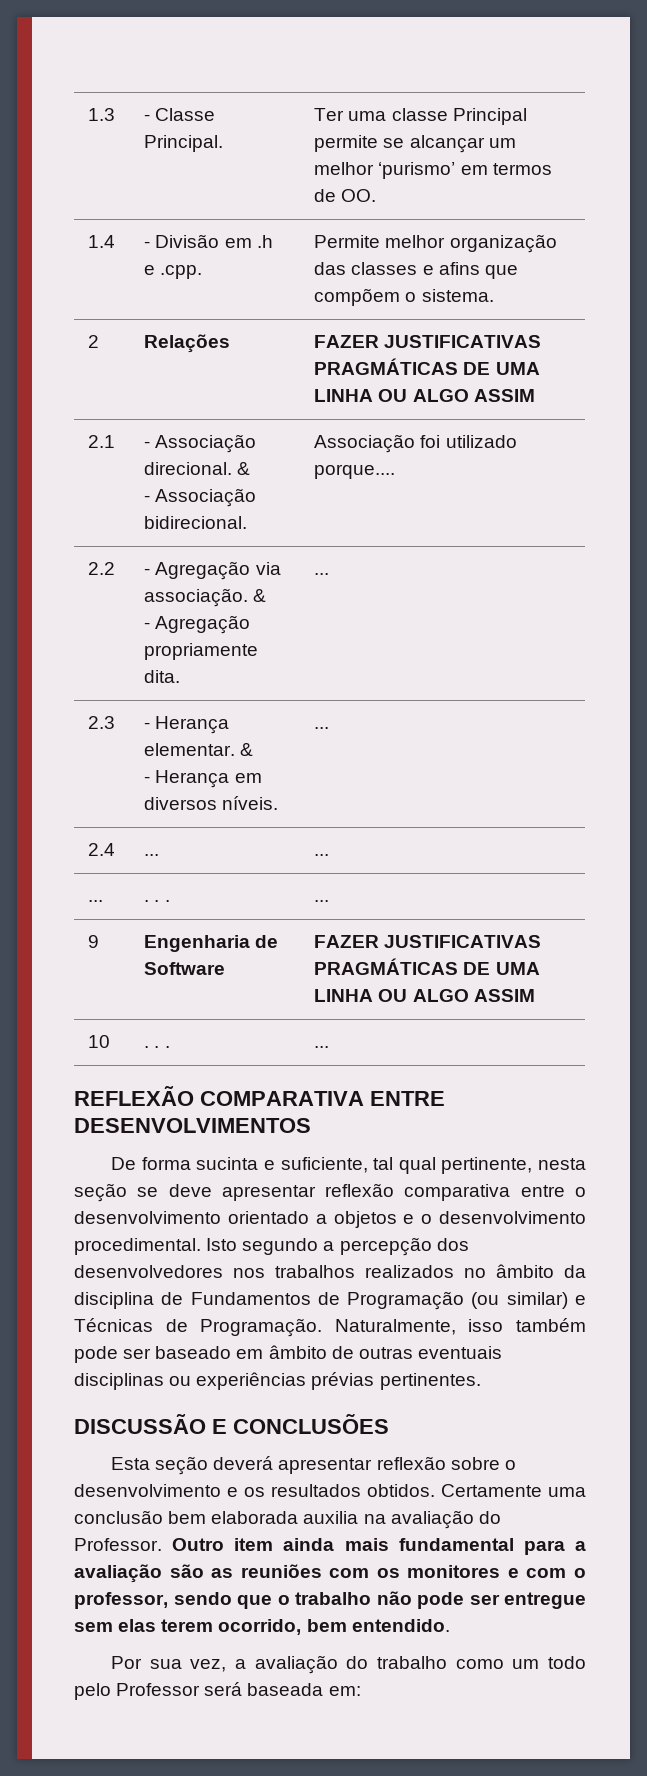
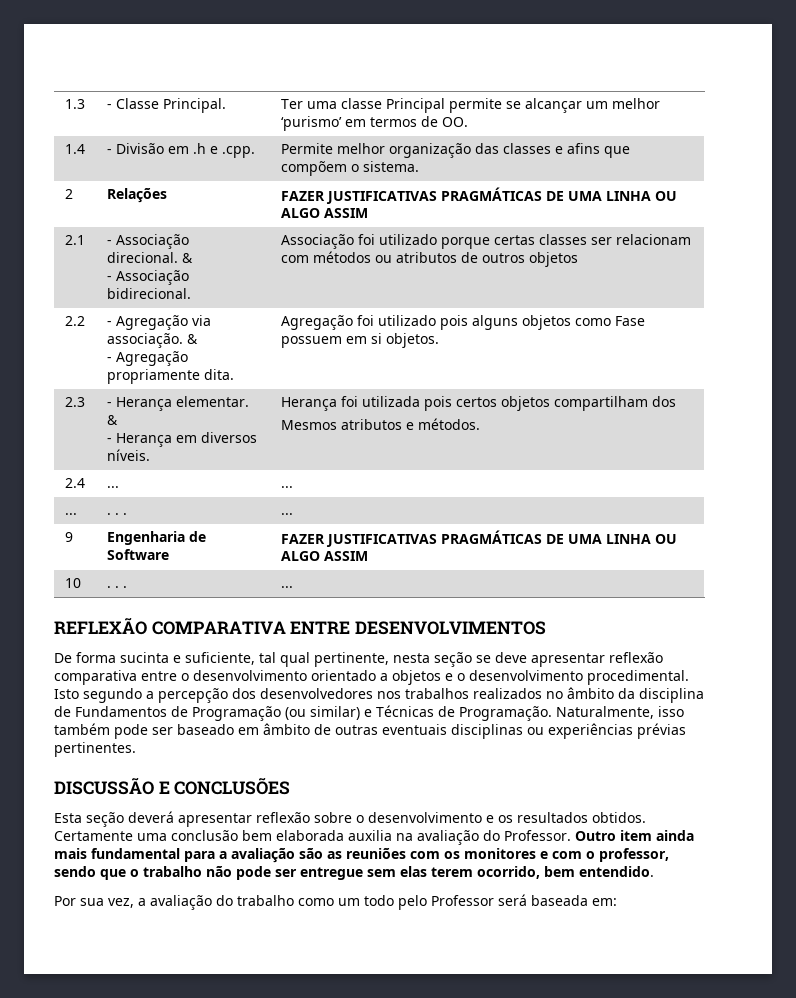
  2.1 | - Associação direcional. &
- - Associação bidirecional. | Associação foi utilizado porque....
+ - Associação bidirecional. | Associação foi utilizado porque certas classes ser relacionam com métodos ou atributos de outros objetos
  2.2 | - Agregação via associação. &
- - Agregação propriamente dita. | ...
+ - Agregação propriamente dita. | Agregação foi utilizado pois alguns objetos como Fase possuem em si objetos.
  2.3 | - Herança elementar. &
- - Herança em diversos níveis. | ...
+ - Herança em diversos níveis. | Herança foi utilizada pois certos objetos compartilham dos
+ Mesmos atributos e métodos.

